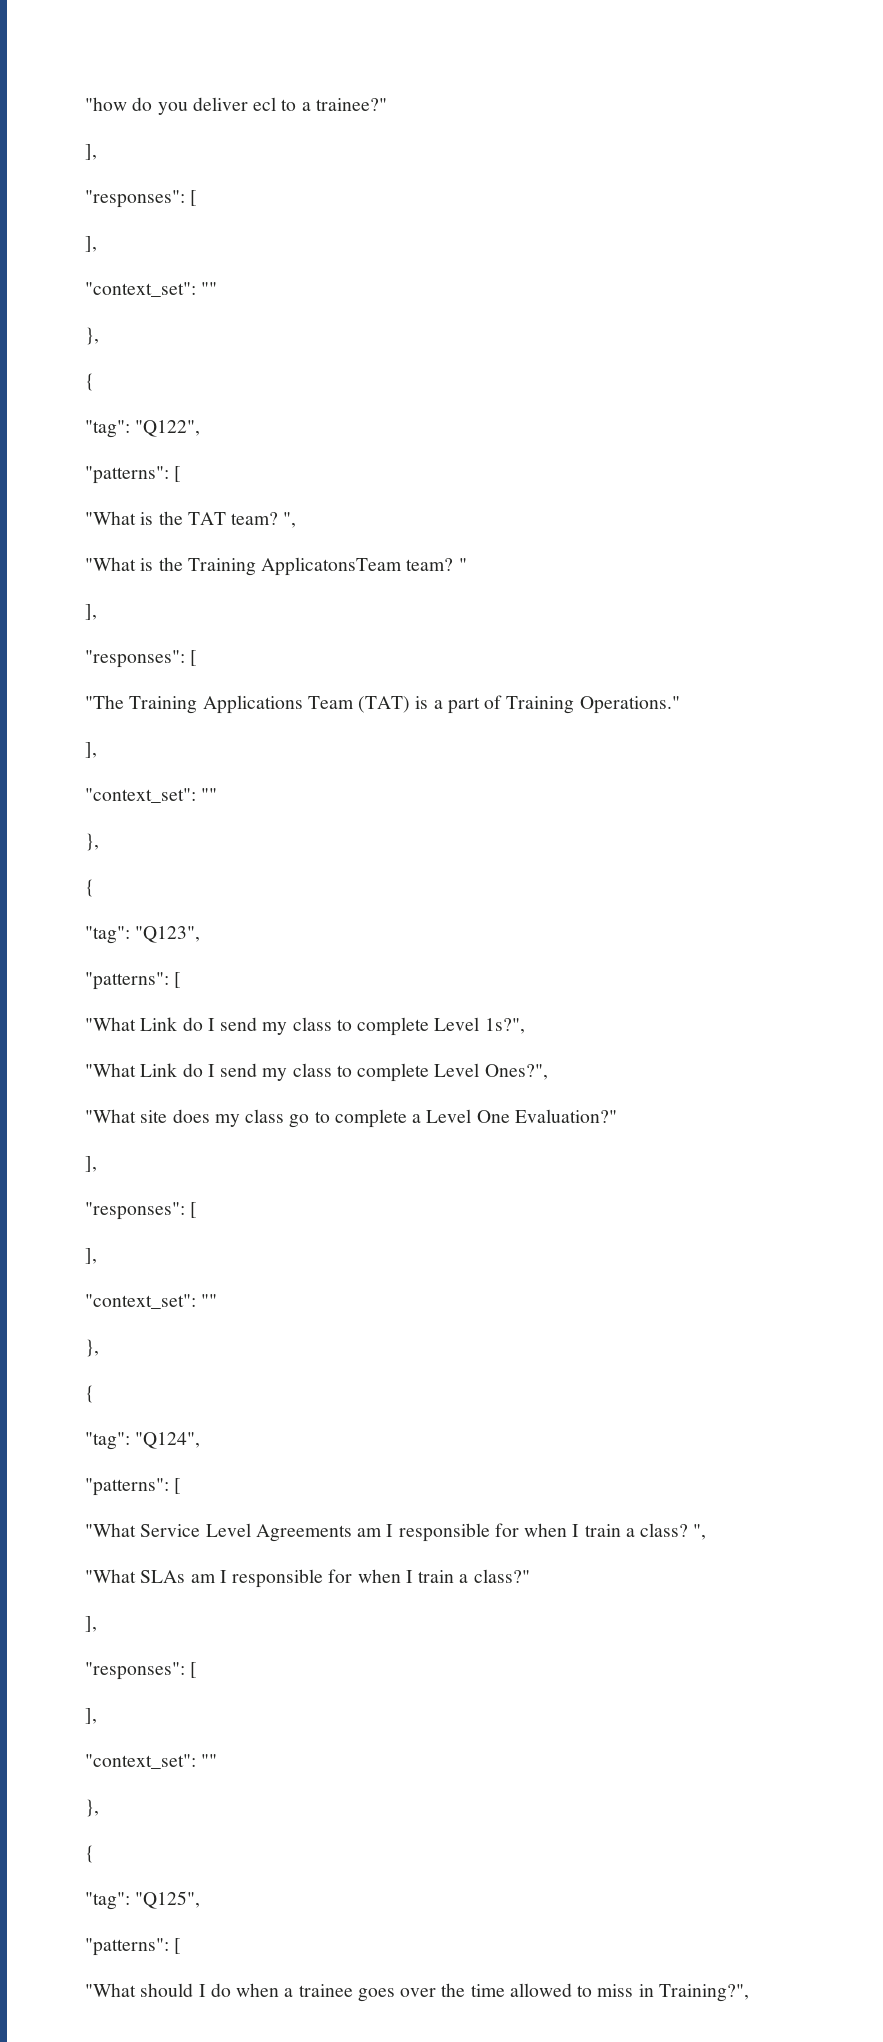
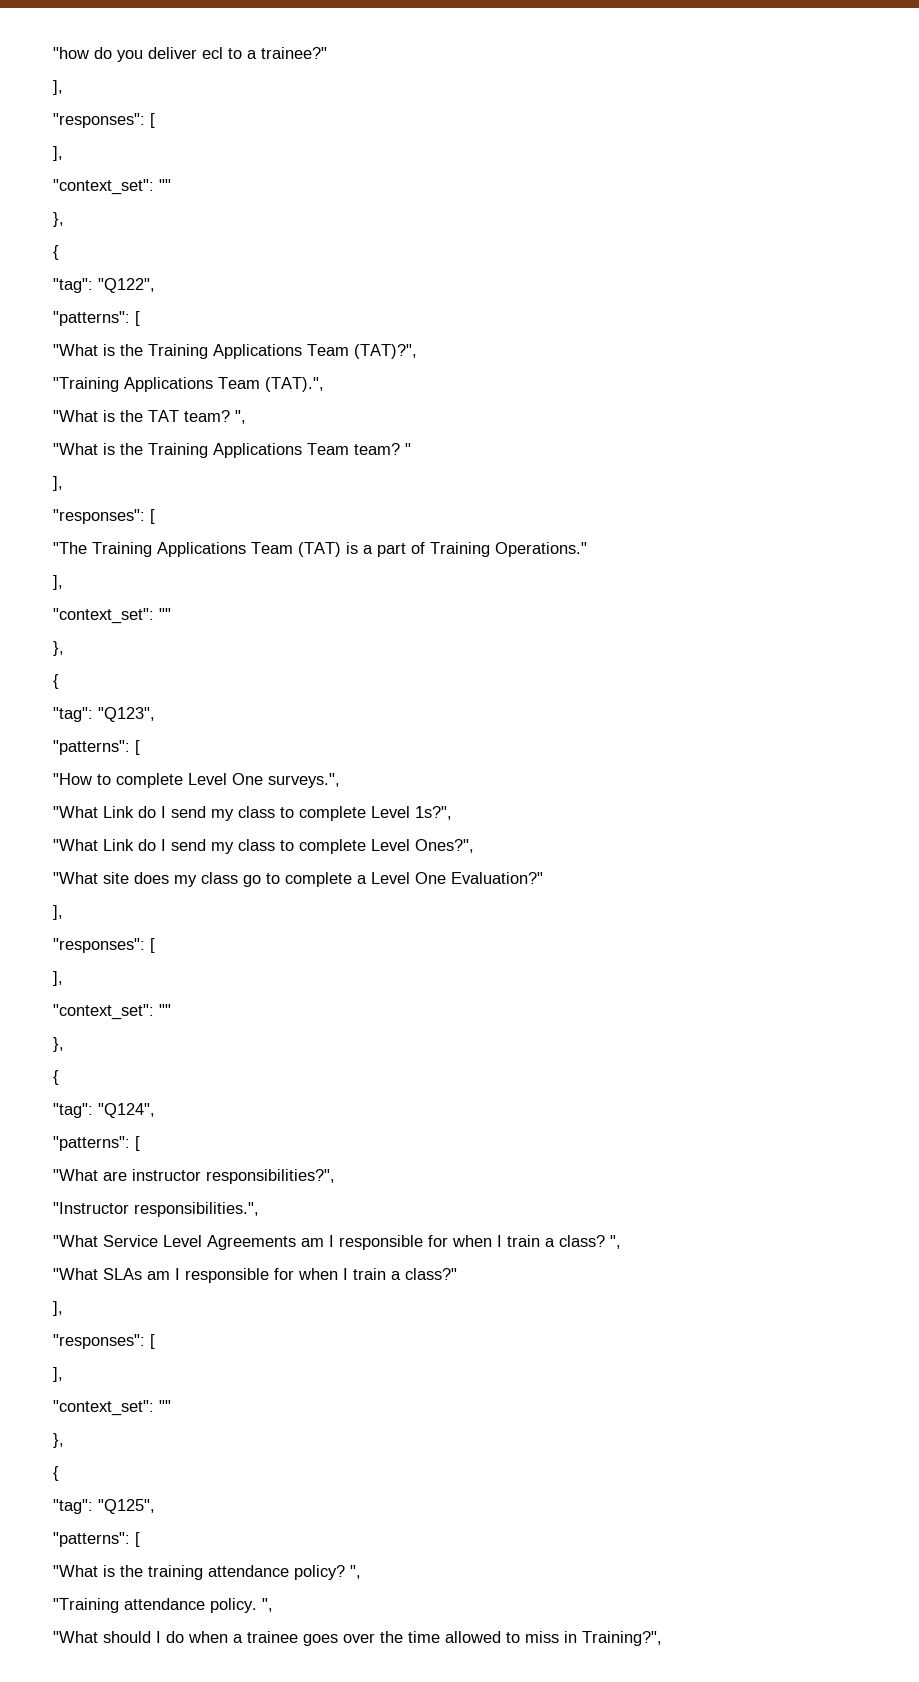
+ "What is the Training Applications Team (TAT)?",
+ "Training Applications Team (TAT).",
- "What is the Training ApplicatonsTeam team?
+ "What is the Training Applications Team team?
+ "How to complete Level One surveys.",
+ "What are instructor responsibilities?",
+ "Instructor responsibilities.",
+ "What is the training attendance policy? ",
+ "Training attendance policy. ",

